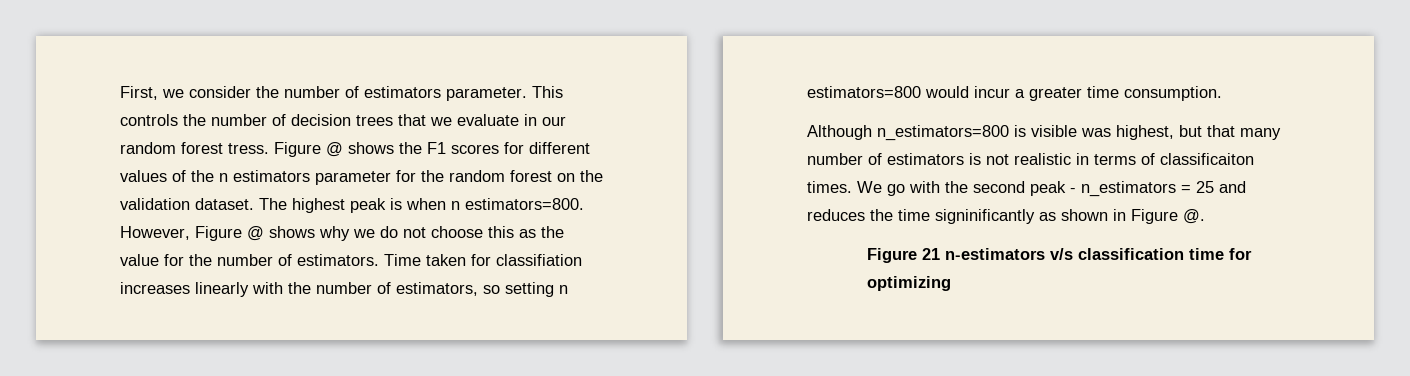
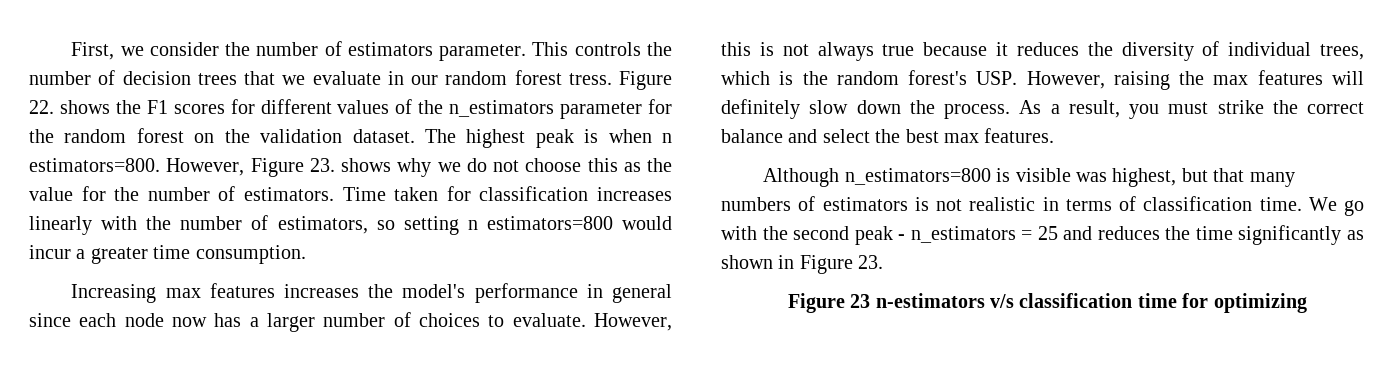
- Figure @ shows the F1 scores for different values of the n estimators parameter for the random forest on the validation dataset.
+ Figure 22. shows the F1 scores for different values of the n_estimators parameter for the random forest on the validation dataset.
- However, Figure @ shows why we do not choose this as the value for the number of estimators.
+ However, Figure 23. shows why we do not choose this as the value for the number of estimators.
- Time taken for classifiation increases linearly with the number of estimators, so setting n estimators=800 would incur a greater time consumption.
+ Time taken for classification increases linearly with the number of estimators, so setting n estimators=800 would incur a greater time consumption.
+ Increasing max features increases the model's performance in general since each node now has a larger number of choices to evaluate. However, this is not always true because it reduces the diversity of individual trees, which is the random forest's USP. However, raising the max features will definitely slow down the process. As a result, you must strike the correct balance and select the best max features.
- Although n_estimators=800 is visible was highest, but that many number of estimators is not realistic in terms of classificaiton times.
+ Although n_estimators=800 is visible was highest, but that many numbers of estimators is not realistic in terms of classification time.
- We go with the second peak - n_estimators = 25 and reduces the time signinificantly as shown in Figure @.
- Figure 21 n-estimators v/s classification time for optimizing
+ We go with the second peak - n_estimators = 25 and reduces the time significantly as shown in Figure 23.
+ Figure 23 n-estimators v/s classification time for optimizing

